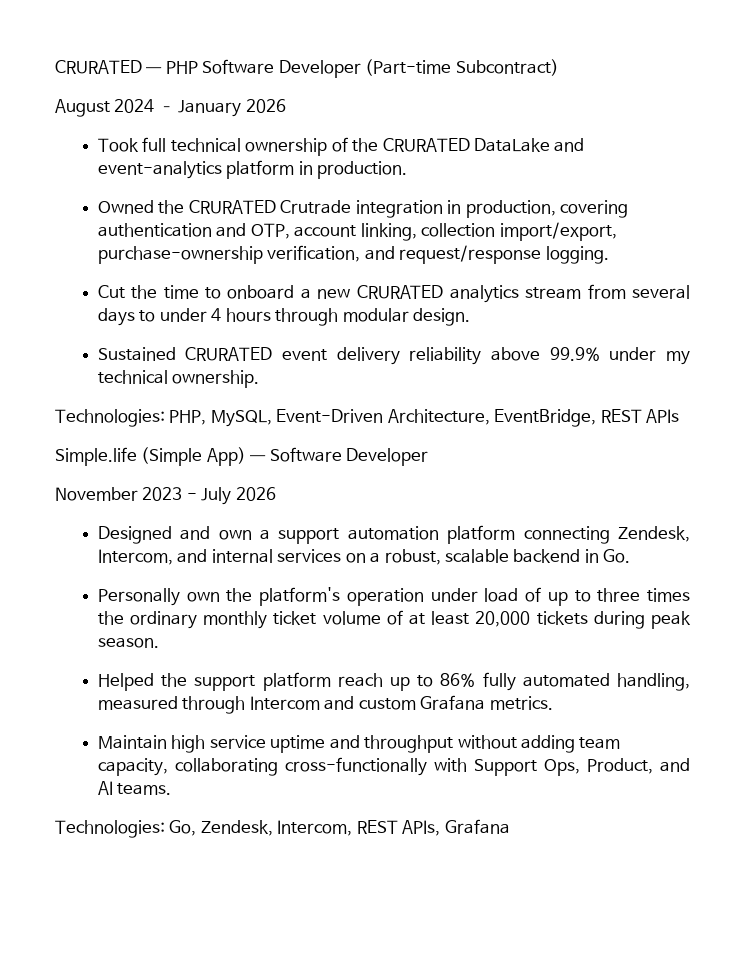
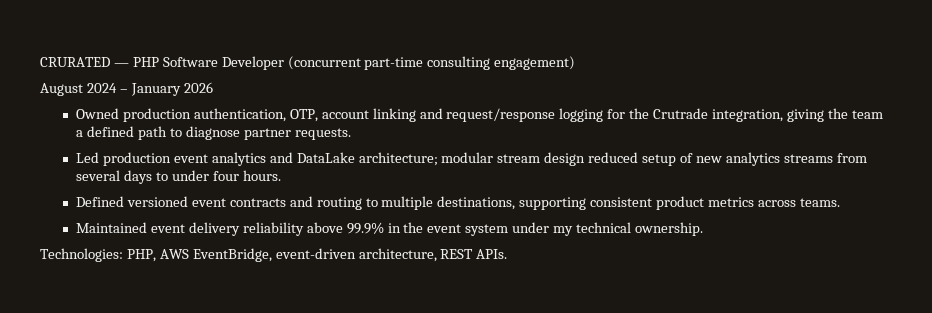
- CRURATED — PHP Software Developer (Part-time Subcontract)
+ CRURATED — PHP Software Developer (concurrent part-time consulting engagement)
- Took full technical ownership of the CRURATED DataLake and event-analytics platform in production.
- Owned the CRURATED Crutrade integration in production, covering authentication and OTP, account linking, collection import/export, purchase-ownership verification, and request/response logging.
- Cut the time to onboard a new CRURATED analytics stream from several days to under 4 hours through modular design.
- Sustained CRURATED event delivery reliability above 99.9% under my technical ownership.
+ Owned production authentication, OTP, account linking and request/response logging for the Crutrade integration, giving the team a defined path to diagnose partner requests.
+ Led production event analytics and DataLake architecture; modular stream design reduced setup of new analytics streams from several days to under four hours.
+ Defined versioned event contracts and routing to multiple destinations, supporting consistent product metrics across teams.
+ Maintained event delivery reliability above 99.9% in the event system under my technical ownership.
- Technologies: PHP, MySQL, Event-Driven Architecture, EventBridge, REST APIs
- Simple.life (Simple App) — Software Developer
- November 2023 - July 2026
- Designed and own a support automation platform connecting Zendesk, Intercom, and internal services on a robust, scalable backend in Go.
- Personally own the platform's operation under load of up to three times the ordinary monthly ticket volume of at least 20,000 tickets during peak season.
- Helped the support platform reach up to 86% fully automated handling, measured through Intercom and custom Grafana metrics.
- Maintain high service uptime and throughput without adding team capacity, collaborating cross-functionally with Support Ops, Product, and AI teams.
- Technologies: Go, Zendesk, Intercom, REST APIs, Grafana
+ Technologies: PHP, AWS EventBridge, event-driven architecture, REST APIs.

